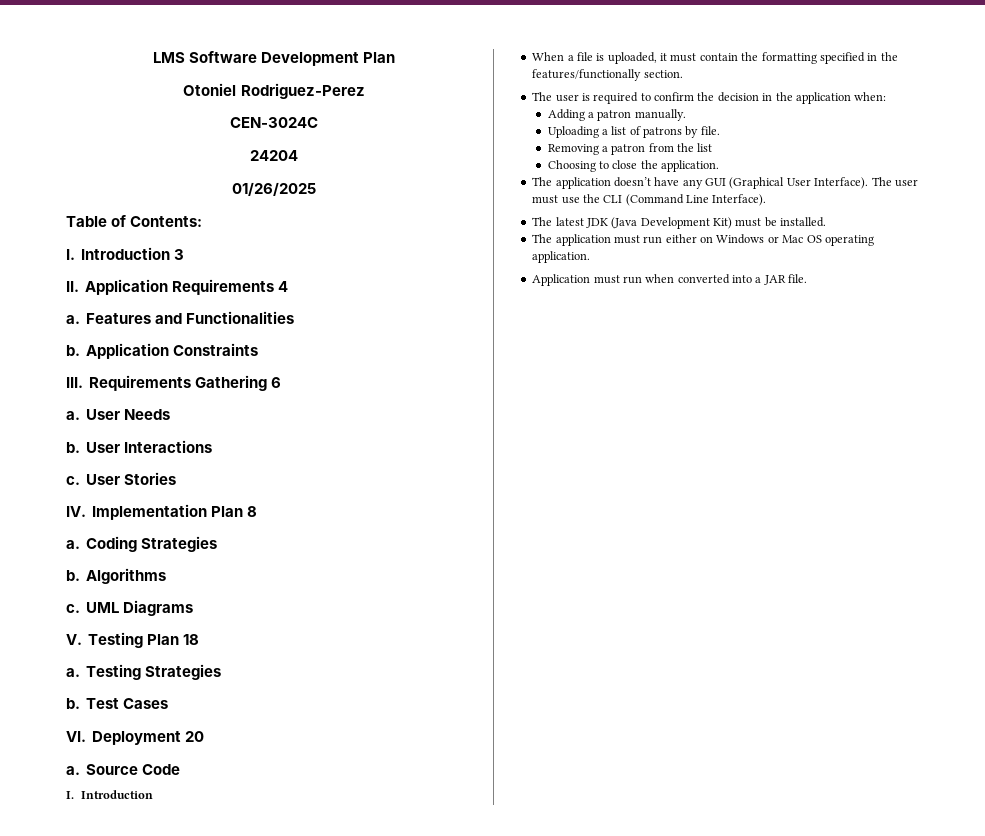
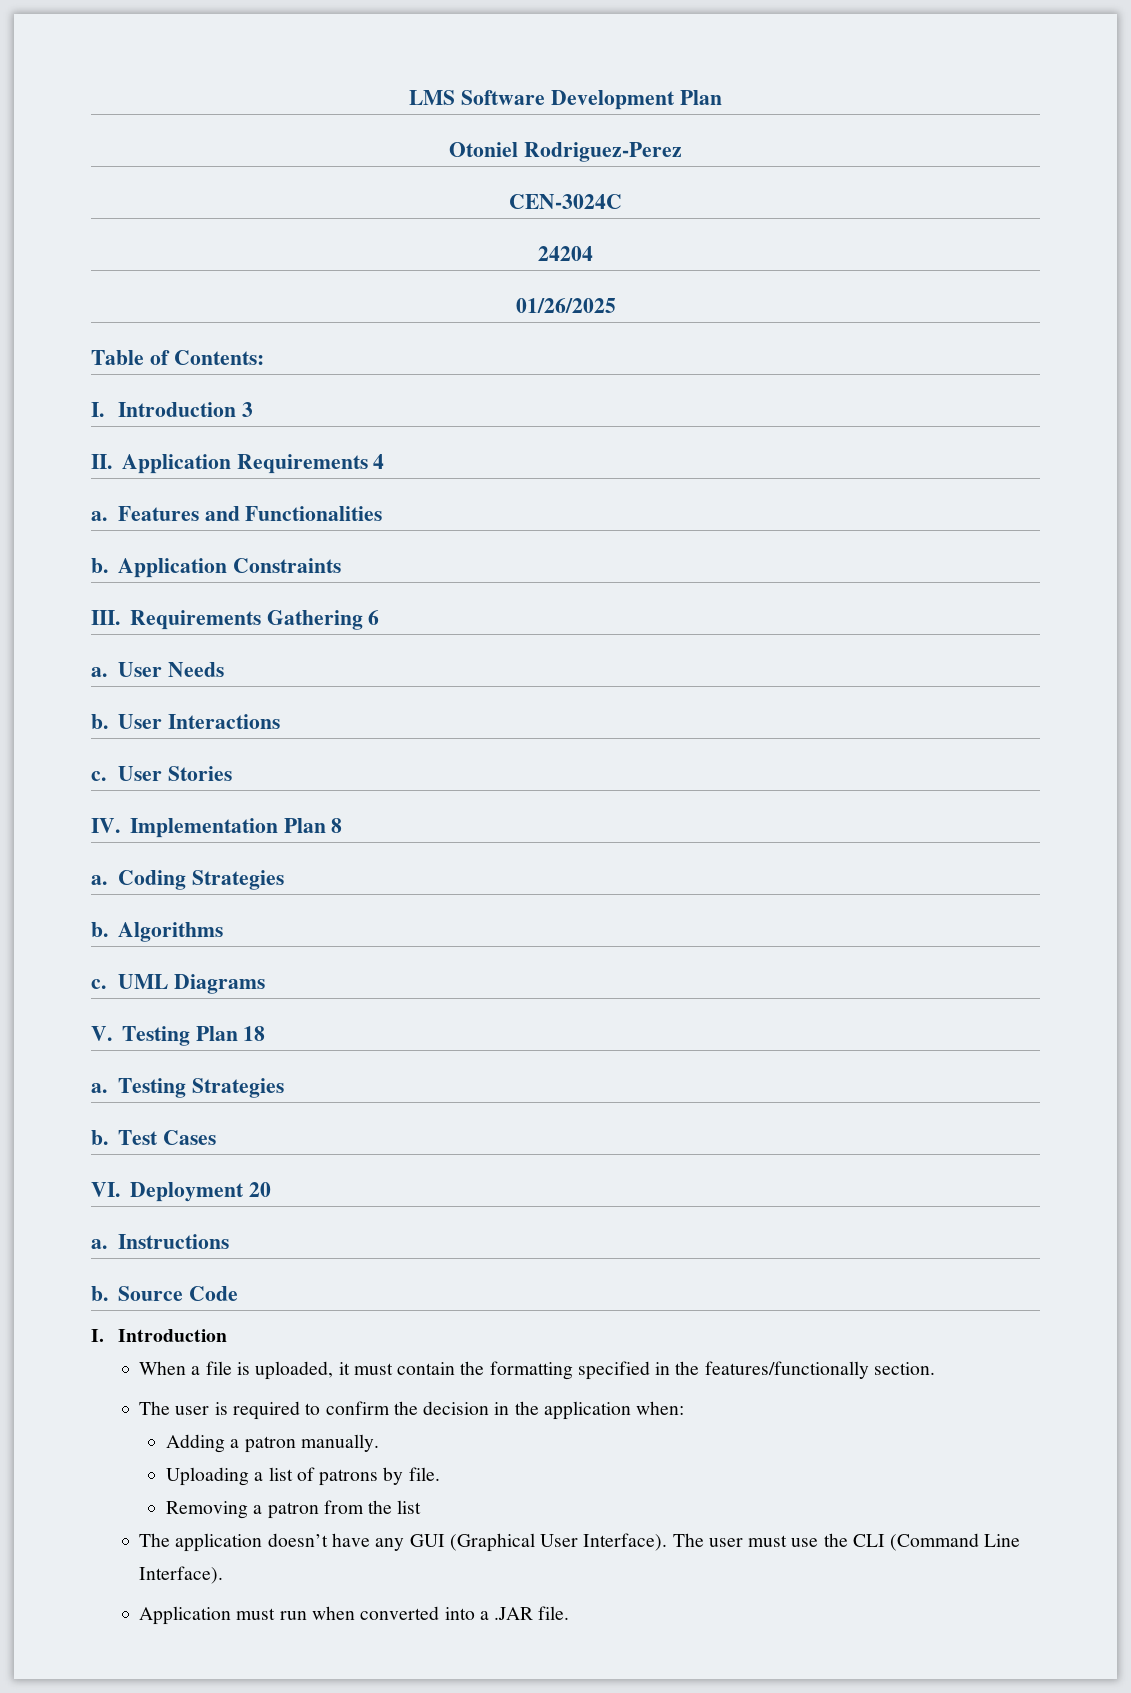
+ Instructions
+ b.
- Choosing to close the application.
- The latest JDK (Java Development Kit) must be installed.
- The application must run either on Windows or Mac OS operating application.
- Application must run when converted into a JAR file.
+ Application must run when converted into a .JAR file.

